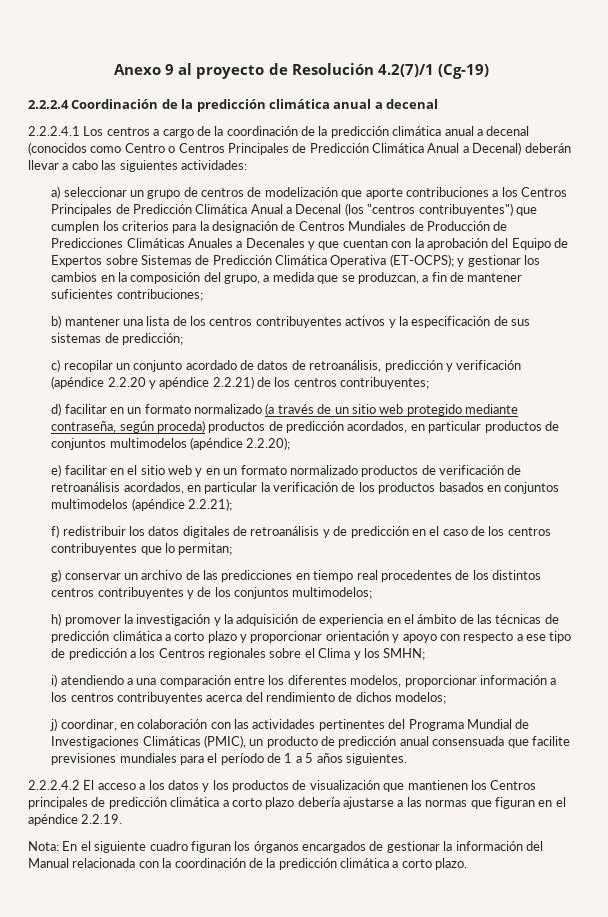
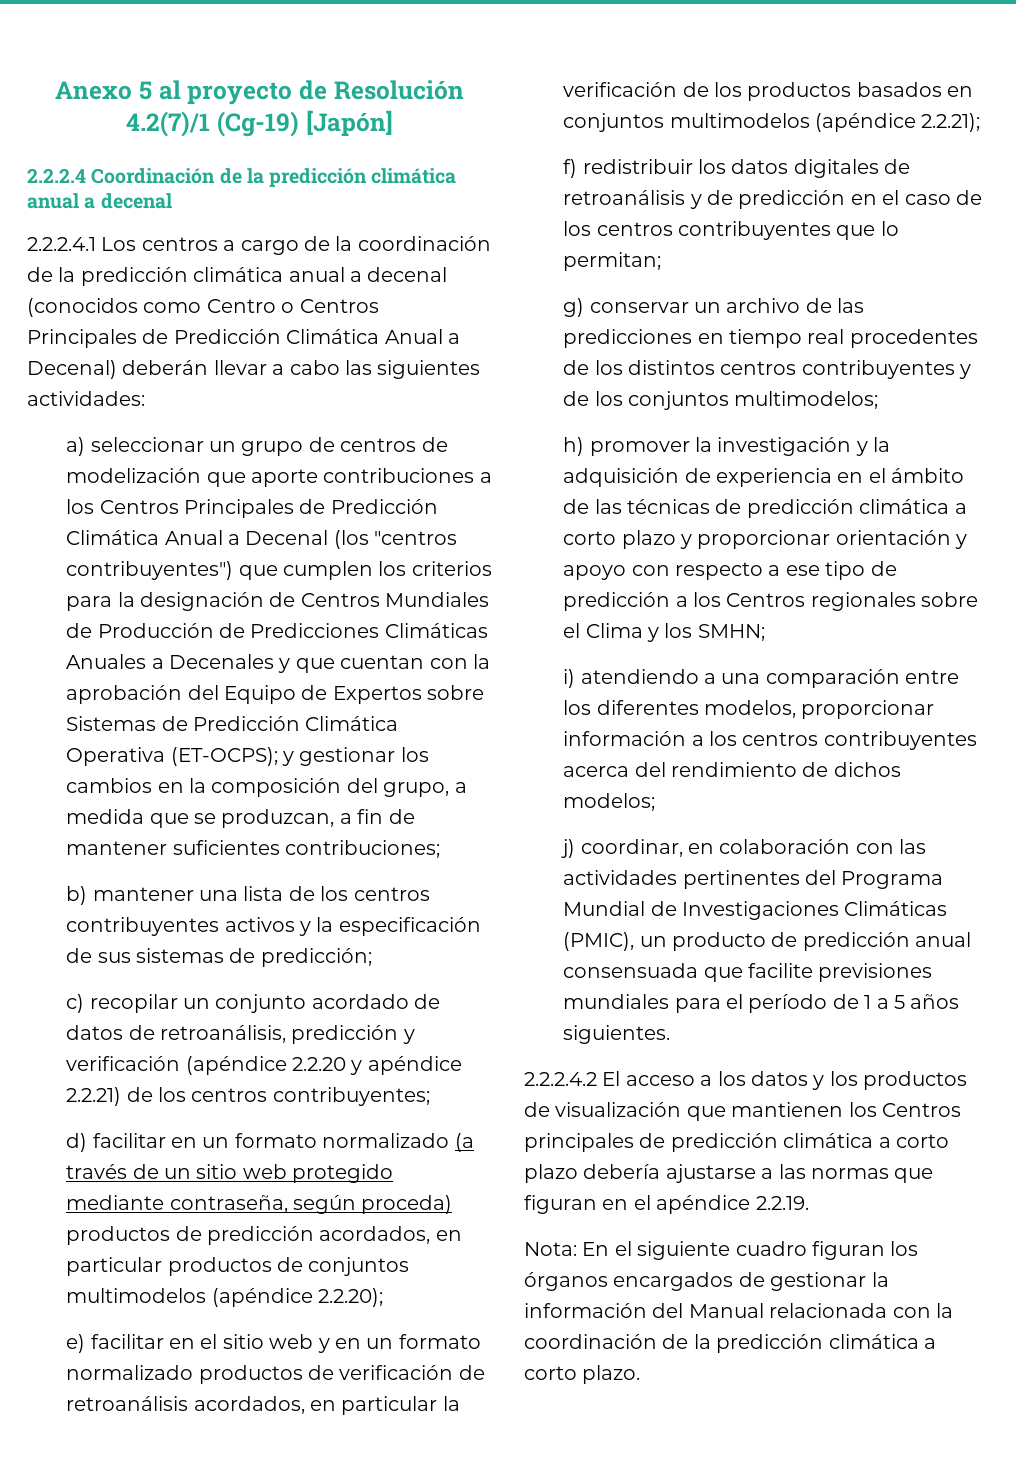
- Anexo 9 al proyecto de Resolución 4.2(7)/1 (Cg-19)
+ Anexo 5 al proyecto de Resolución 4.2(7)/1 (Cg-19) [Japón]

